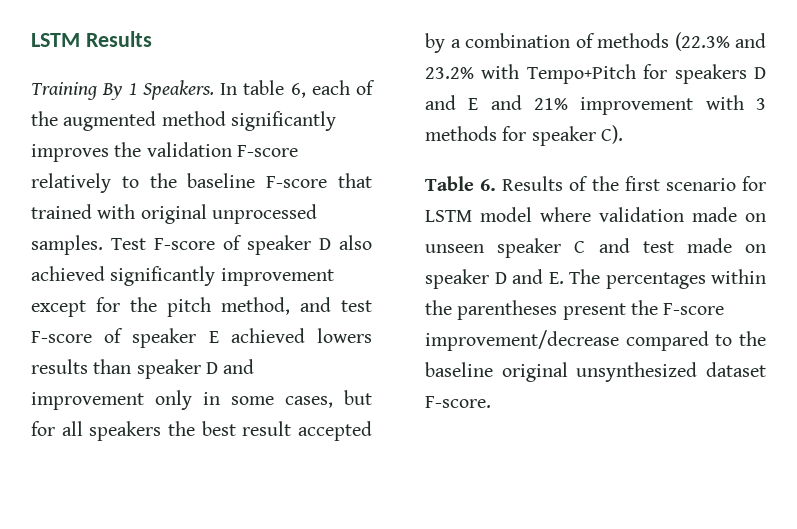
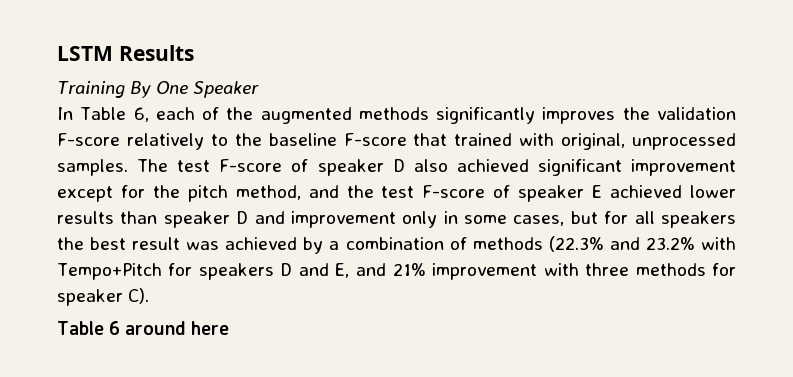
- Training By 1 Speakers. In table 6, each of the augmented method significantly improves the validation F-score relatively to the baseline F-score that trained with original unprocessed samples.
+ Training By One Speaker
+ In Table 6, each of the augmented methods significantly improves the validation F-score relatively to the baseline F-score that trained with original, unprocessed samples.
- Test F-score of speaker D also achieved significantly improvement except for the pitch method, and test F-score of speaker E achieved lowers results than speaker D and improvement only in some cases, but for all speakers the best result accepted by a combination of methods (22.3% and 23.2% with Tempo+Pitch for speakers D and E and 21% improvement with 3 methods for speaker C).
+ The test F-score of speaker D also achieved significant improvement except for the pitch method, and the test F-score of speaker E achieved lower results than speaker D and improvement only in some cases, but for all speakers the best result was achieved by a combination of methods (22.3% and 23.2% with Tempo+Pitch for speakers D and E, and 21% improvement with three methods for speaker C).
- Table 6. Results of the first scenario for LSTM model where validation made on unseen speaker C and test made on speaker D and E. The percentages within the parentheses present the F-score improvement/decrease compared to the baseline original unsynthesized dataset F-score.
+ Table 6 around here

